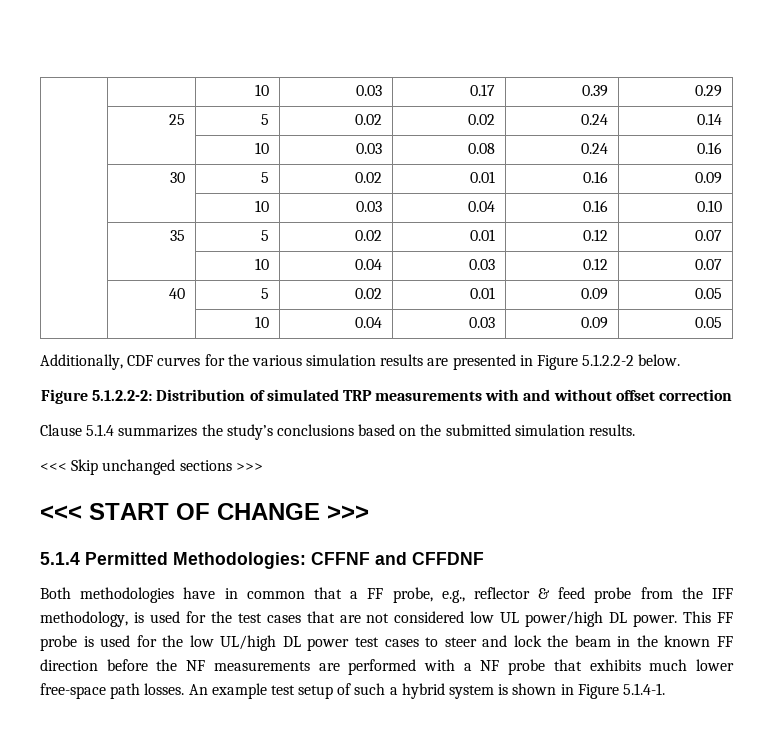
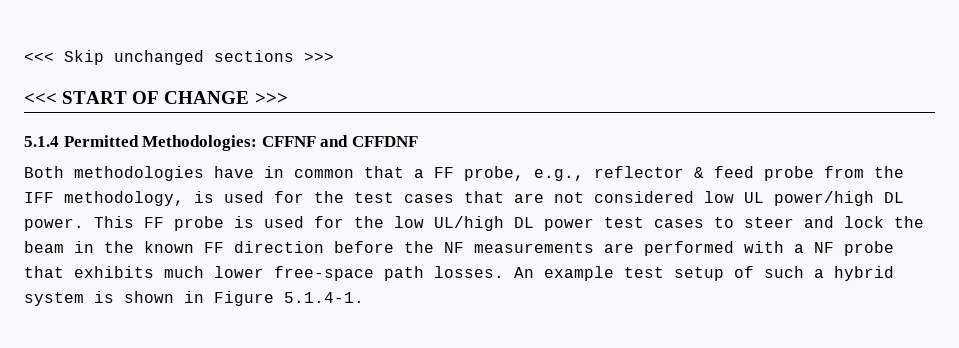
- | | 10 | 0.03 | 0.17 | 0.39 | 0.29
- | 25 | 5 | 0.02 | 0.02 | 0.24 | 0.14
- | | 10 | 0.03 | 0.08 | 0.24 | 0.16
- | 30 | 5 | 0.02 | 0.01 | 0.16 | 0.09
- | | 10 | 0.03 | 0.04 | 0.16 | 0.10
- | 35 | 5 | 0.02 | 0.01 | 0.12 | 0.07
- | | 10 | 0.04 | 0.03 | 0.12 | 0.07
- | 40 | 5 | 0.02 | 0.01 | 0.09 | 0.05
- | | 10 | 0.04 | 0.03 | 0.09 | 0.05
- Additionally, CDF curves for the various simulation results are presented in Figure 5.1.2.2-2 below.
- Figure 5.1.2.2-2: Distribution of simulated TRP measurements with and without offset correction
- Clause 5.1.4 summarizes the study’s conclusions based on the submitted simulation results.

